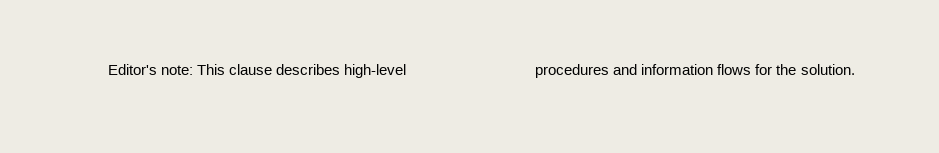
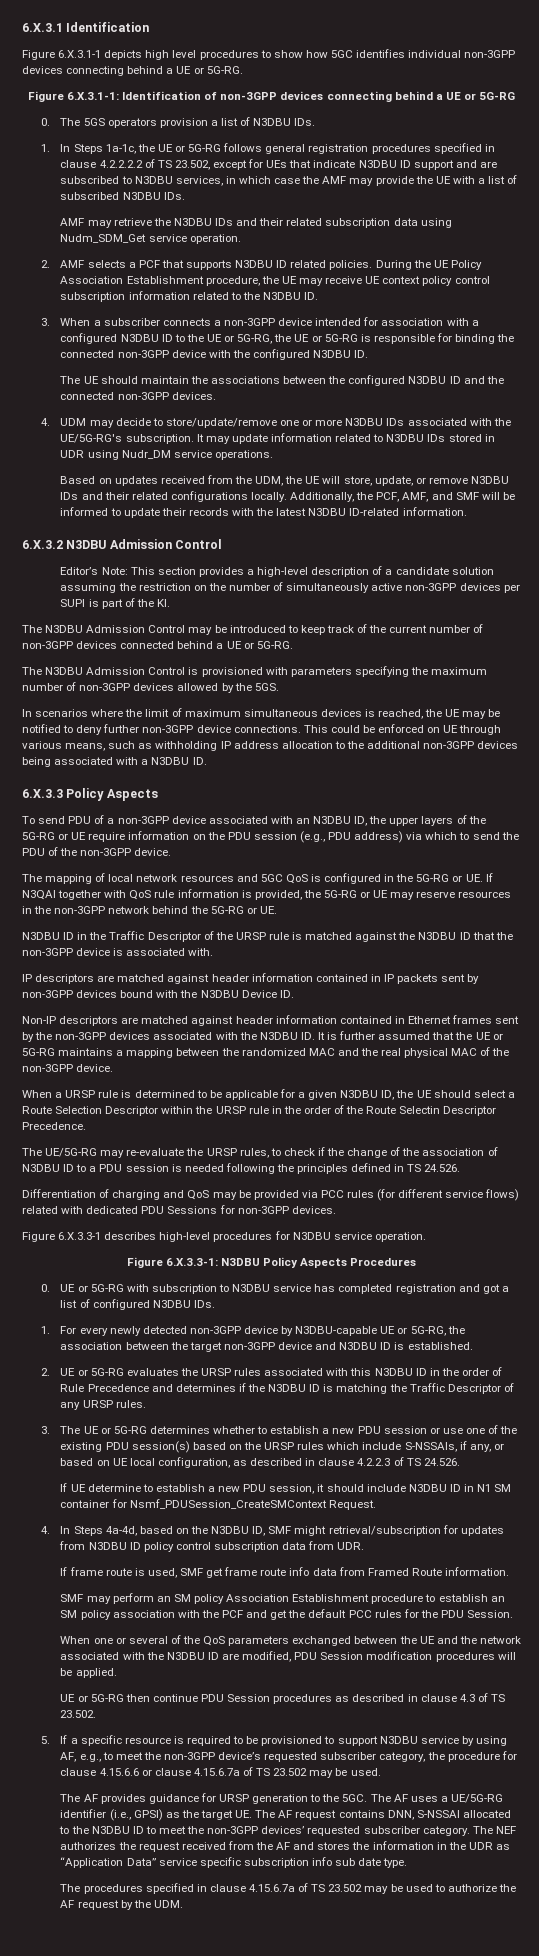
- Editor's note: This clause describes high-level procedures and information flows for the solution.
+ 6.X.3.1 Identification
+ Figure 6.X.3.1-1 depicts high level procedures to show how 5GC identifies individual non-3GPP devices connecting behind a UE or 5G-RG.
+ Figure 6.X.3.1-1: Identification of non-3GPP devices connecting behind a UE or 5G-RG
+ 0. The 5GS operators provision a list of N3DBU IDs.
+ 1. In Steps 1a-1c, the UE or 5G-RG follows general registration procedures specified in clause 4.2.2.2.2 of TS 23.502, except for UEs that indicate N3DBU ID support and are subscribed to N3DBU services, in which case the AMF may provide the UE with a list of subscribed N3DBU IDs.
+ AMF may retrieve the N3DBU IDs and their related subscription data using Nudm_SDM_Get service operation.
+ 2. AMF selects a PCF that supports N3DBU ID related policies. During the UE Policy Association Establishment procedure, the UE may receive UE context policy control subscription information related to the N3DBU ID.
+ 3. When a subscriber connects a non-3GPP device intended for association with a configured N3DBU ID to the UE or 5G-RG, the UE or 5G-RG is responsible for binding the connected non-3GPP device with the configured N3DBU ID.
+ The UE should maintain the associations between the configured N3DBU ID and the connected non-3GPP devices.
+ 4. UDM may decide to store/update/remove one or more N3DBU IDs associated with the UE/5G-RG's subscription. It may update information related to N3DBU IDs stored in UDR using Nudr_DM service operations.
+ Based on updates received from the UDM, the UE will store, update, or remove N3DBU IDs and their related configurations locally. Additionally, the PCF, AMF, and SMF will be informed to update their records with the latest N3DBU ID-related information.
+ 6.X.3.2 N3DBU Admission Control
+ Editor’s Note: This section provides a high-level description of a candidate solution assuming the restriction on the number of simultaneously active non-3GPP devices per SUPI is part of the KI.
+ The N3DBU Admission Control may be introduced to keep track of the current number of non-3GPP devices connected behind a UE or 5G-RG.
+ The N3DBU Admission Control is provisioned with parameters specifying the maximum number of non-3GPP devices allowed by the 5GS.
+ In scenarios where the limit of maximum simultaneous devices is reached, the UE may be notified to deny further non-3GPP device connections. This could be enforced on UE through various means, such as withholding IP address allocation to the additional non-3GPP devices being associated with a N3DBU ID.
+ 6.X.3.3 Policy Aspects
+ To send PDU of a non-3GPP device associated with an N3DBU ID, the upper layers of the 5G-RG or UE require information on the PDU session (e.g., PDU address) via which to send the PDU of the non-3GPP device.
+ The mapping of local network resources and 5GC QoS is configured in the 5G-RG or UE. If N3QAI together with QoS rule information is provided, the 5G-RG or UE may reserve resources in the non-3GPP network behind the 5G-RG or UE.
+ N3DBU ID in the Traffic Descriptor of the URSP rule is matched against the N3DBU ID that the non-3GPP device is associated with.
+ IP descriptors are matched against header information contained in IP packets sent by non-3GPP devices bound with the N3DBU Device ID.
+ Non-IP descriptors are matched against header information contained in Ethernet frames sent by the non-3GPP devices associated with the N3DBU ID. It is further assumed that the UE or 5G-RG maintains a mapping between the randomized MAC and the real physical MAC of the non-3GPP device.
+ When a URSP rule is determined to be applicable for a given N3DBU ID, the UE should select a Route Selection Descriptor within the URSP rule in the order of the Route Selectin Descriptor Precedence.
+ The UE/5G-RG may re-evaluate the URSP rules, to check if the change of the association of N3DBU ID to a PDU session is needed following the principles defined in TS 24.526.
+ Differentiation of charging and QoS may be provided via PCC rules (for different service flows) related with dedicated PDU Sessions for non-3GPP devices.
+ Figure 6.X.3.3-1 describes high-level procedures for N3DBU service operation.
+ Figure 6.X.3.3-1: N3DBU Policy Aspects Procedures
+ 0. UE or 5G-RG with subscription to N3DBU service has completed registration and got a list of configured N3DBU IDs.
+ 1. For every newly detected non-3GPP device by N3DBU-capable UE or 5G-RG, the association between the target non-3GPP device and N3DBU ID is established.
+ 2. UE or 5G-RG evaluates the URSP rules associated with this N3DBU ID in the order of Rule Precedence and determines if the N3DBU ID is matching the Traffic Descriptor of any URSP rules.
+ 3. The UE or 5G-RG determines whether to establish a new PDU session or use one of the existing PDU session(s) based on the URSP rules which include S-NSSAIs, if any, or based on UE local configuration, as described in clause 4.2.2.3 of TS 24.526.
+ If UE determine to establish a new PDU session, it should include N3DBU ID in N1 SM container for Nsmf_PDUSession_CreateSMContext Request.
+ 4. In Steps 4a-4d, based on the N3DBU ID, SMF might retrieval/subscription for updates from N3DBU ID policy control subscription data from UDR.
+ If frame route is used, SMF get frame route info data from Framed Route information.
+ SMF may perform an SM policy Association Establishment procedure to establish an SM policy association with the PCF and get the default PCC rules for the PDU Session.
+ When one or several of the QoS parameters exchanged between the UE and the network associated with the N3DBU ID are modified, PDU Session modification procedures will be applied.
+ UE or 5G-RG then continue PDU Session procedures as described in clause 4.3 of TS 23.502.
+ 5. If a specific resource is required to be provisioned to support N3DBU service by using AF, e.g., to meet the non-3GPP device’s requested subscriber category, the procedure for clause 4.15.6.6 or clause 4.15.6.7a of TS 23.502 may be used.
+ The AF provides guidance for URSP generation to the 5GC. The AF uses a UE/5G-RG identifier (i.e., GPSI) as the target UE. The AF request contains DNN, S-NSSAI allocated to the N3DBU ID to meet the non-3GPP devices’ requested subscriber category. The NEF authorizes the request received from the AF and stores the information in the UDR as “Application Data” service specific subscription info sub date type.
+ The procedures specified in clause 4.15.6.7a of TS 23.502 may be used to authorize the AF request by the UDM.

